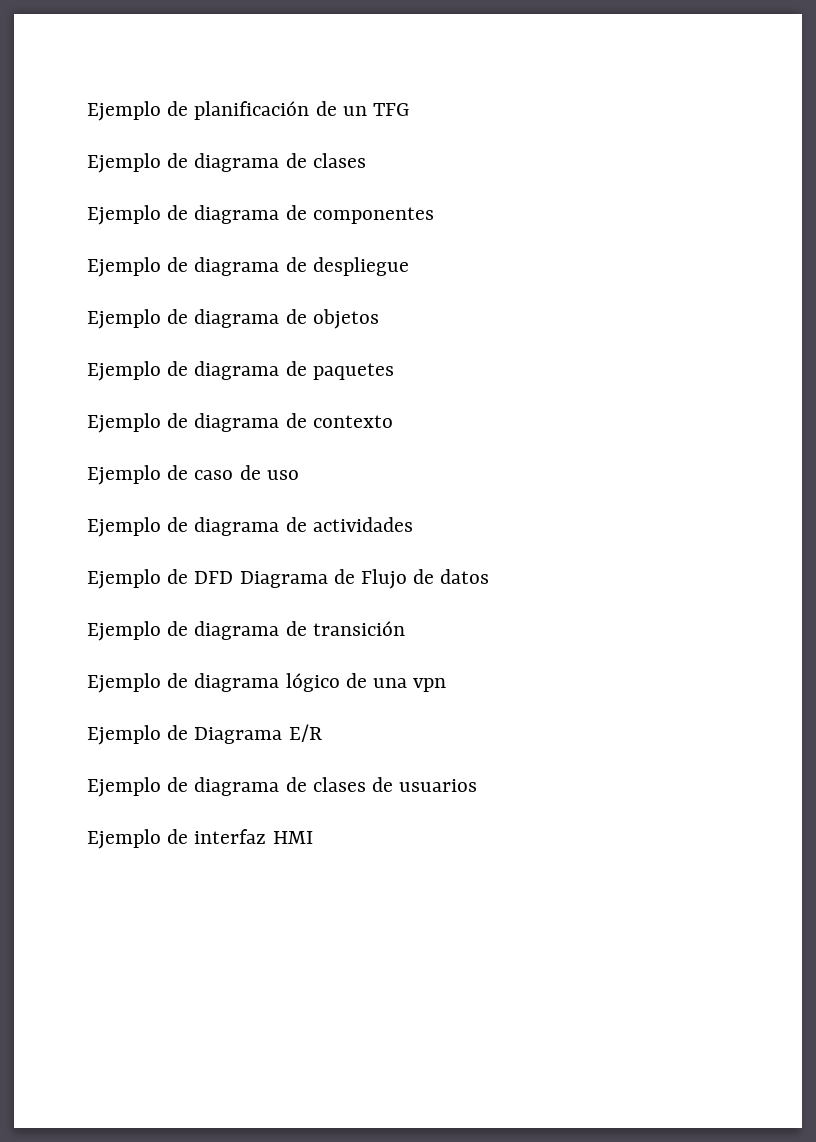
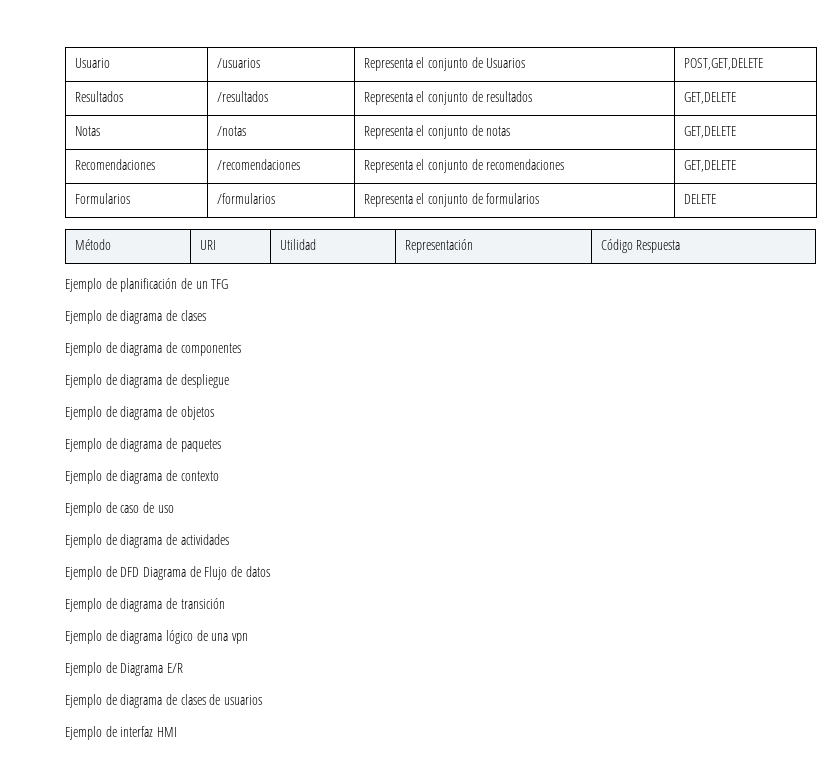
+ Usuario | /usuarios | Representa el conjunto de Usuarios | POST,GET,DELETE
+ Resultados | /resultados | Representa el conjunto de resultados | GET,DELETE
+ Notas | /notas | Representa el conjunto de notas | GET,DELETE
+ Recomendaciones | /recomendaciones | Representa el conjunto de recomendaciones | GET,DELETE
+ Formularios | /formularios | Representa el conjunto de formularios | DELETE
+ Método | URI | Utilidad | Representación | Código Respuesta

